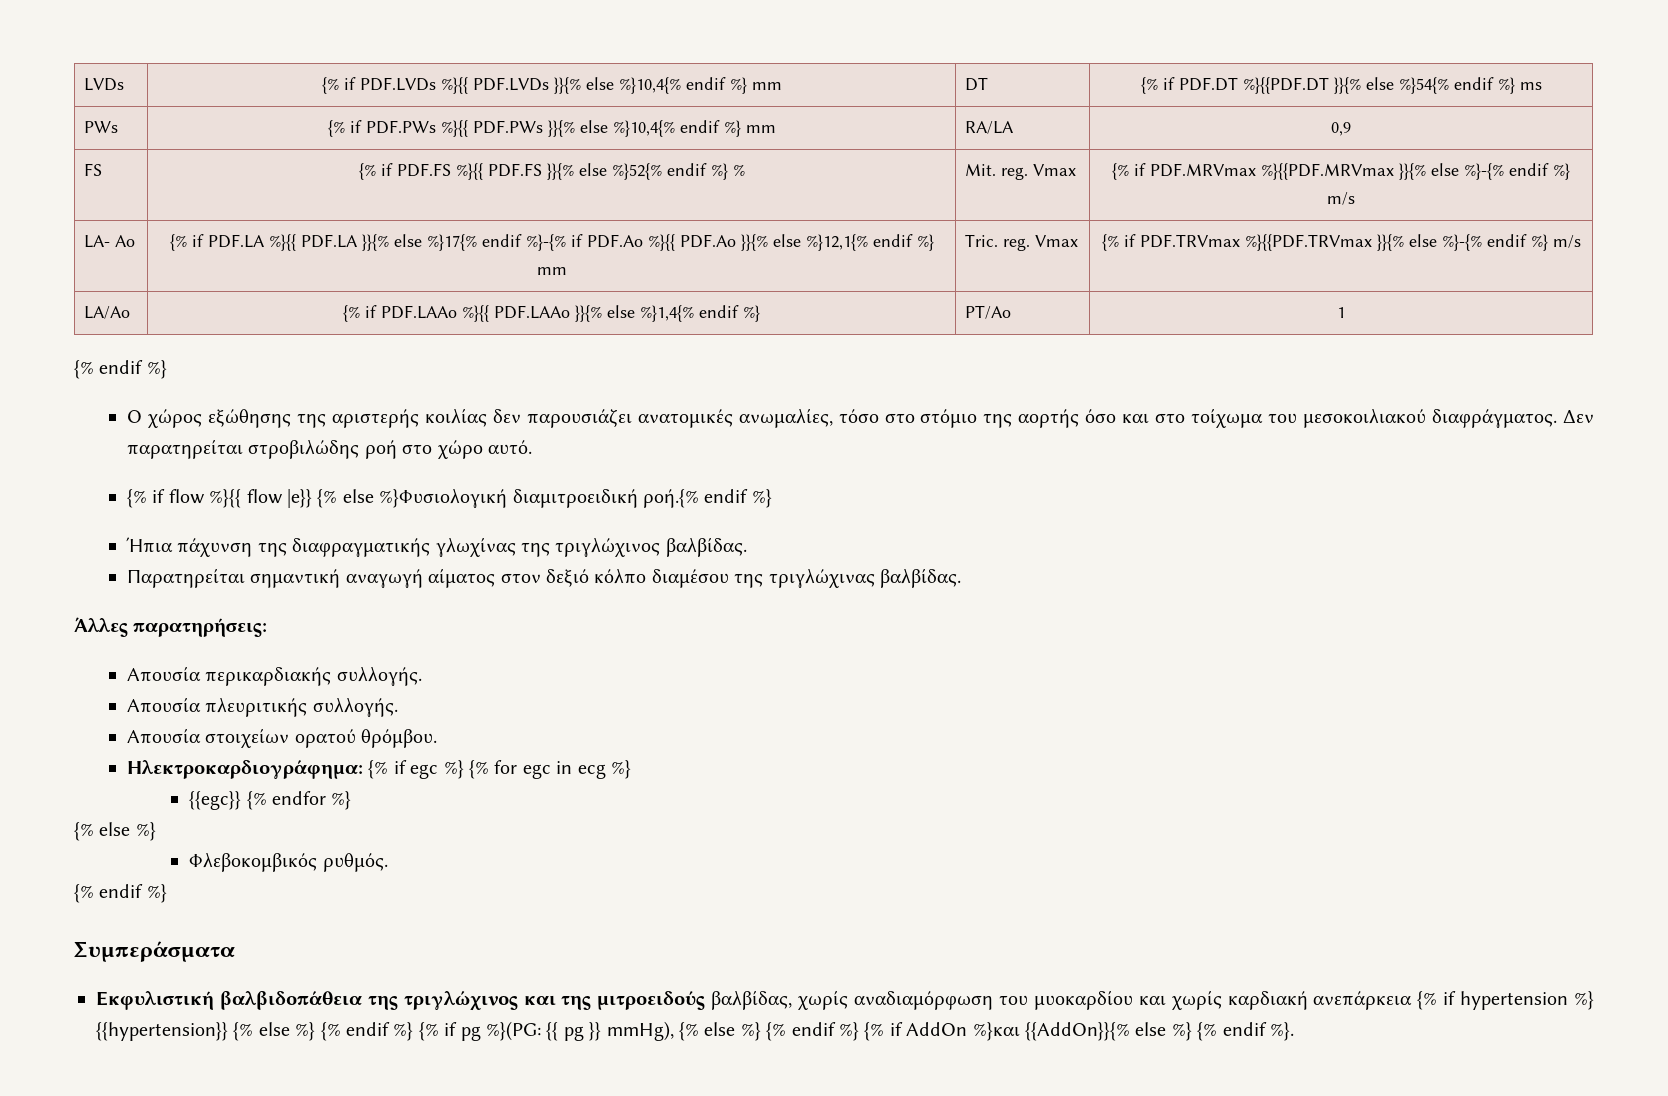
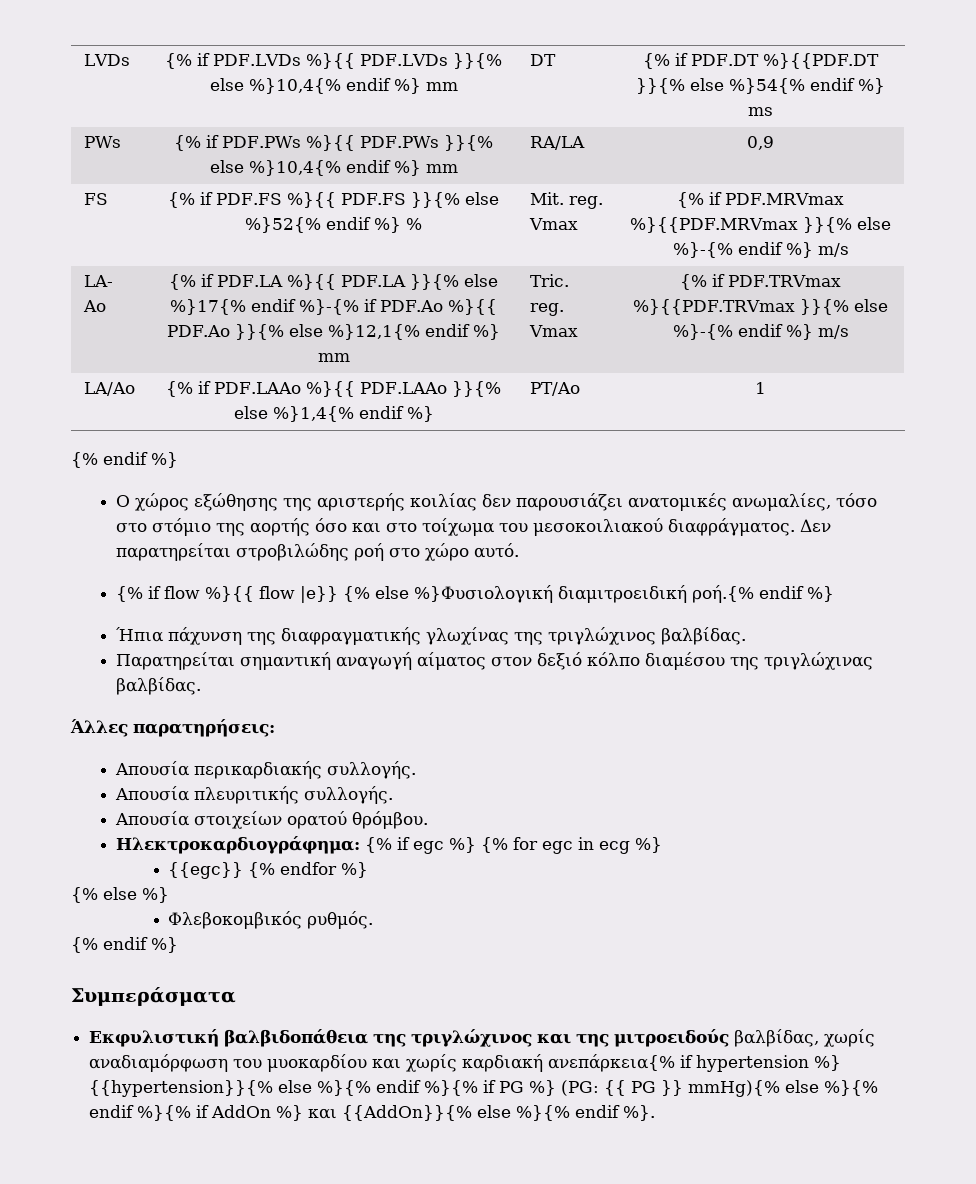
- Εκφυλιστική βαλβιδοπάθεια της τριγλώχινος και της μιτροειδούς βαλβίδας, χωρίς αναδιαμόρφωση του μυοκαρδίου και χωρίς καρδιακή ανεπάρκεια {% if hypertension %} {{hypertension}} {% else %} {% endif %} {% if pg %}(PG: {{ pg }} mmHg), {% else %} {% endif %} {% if AddOn %}και {{AddOn}}{% else %} {% endif %}.
+ Εκφυλιστική βαλβιδοπάθεια της τριγλώχινος και της μιτροειδούς βαλβίδας, χωρίς αναδιαμόρφωση του μυοκαρδίου και χωρίς καρδιακή ανεπάρκεια{% if hypertension %} {{hypertension}}{% else %}{% endif %}{% if PG %} (PG: {{ PG }} mmHg){% else %}{% endif %}{% if AddOn %} και {{AddOn}}{% else %}{% endif %}.

